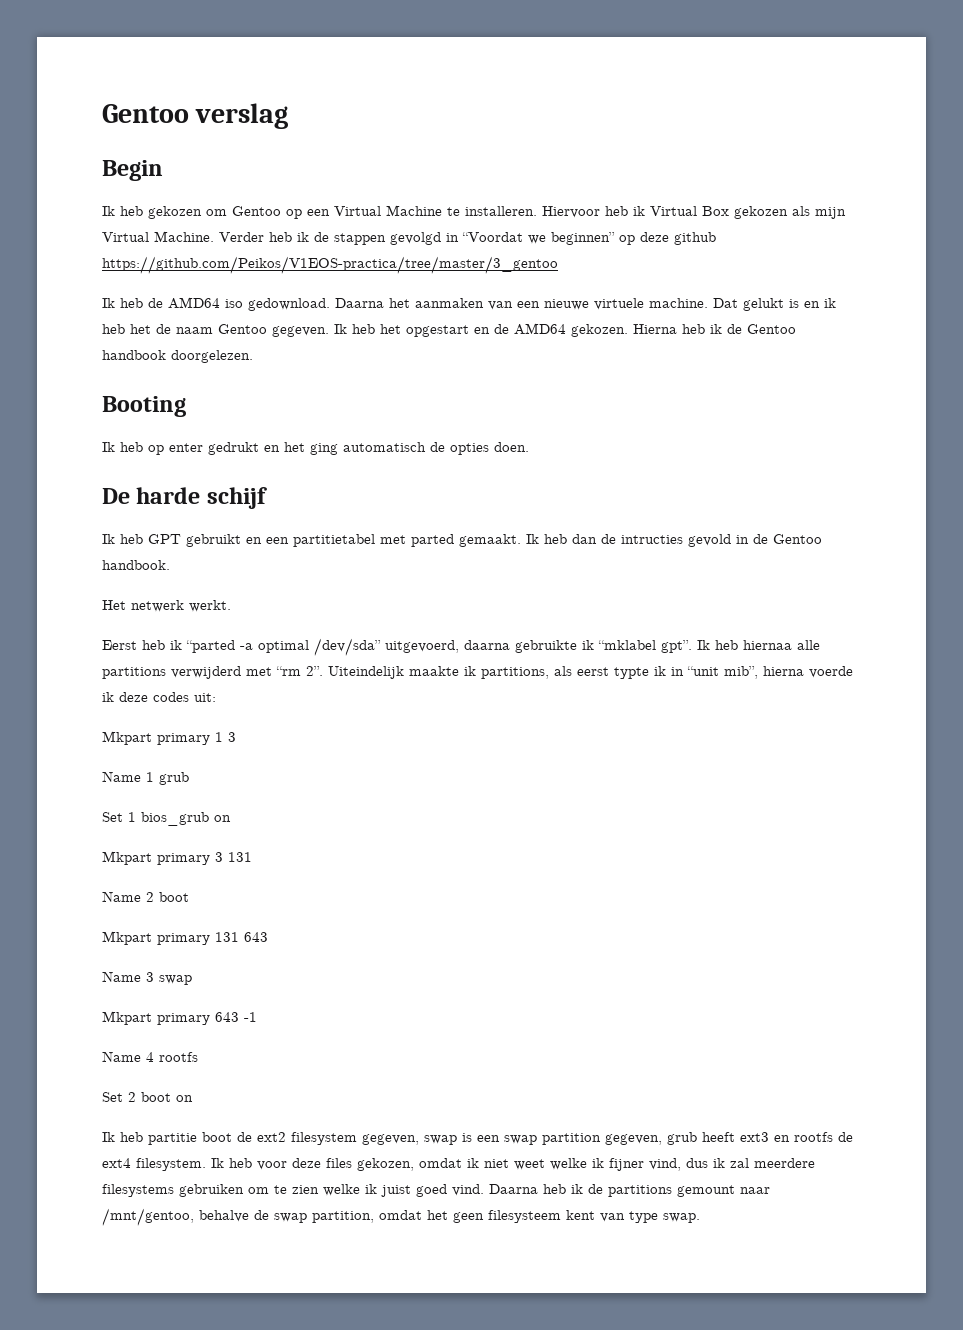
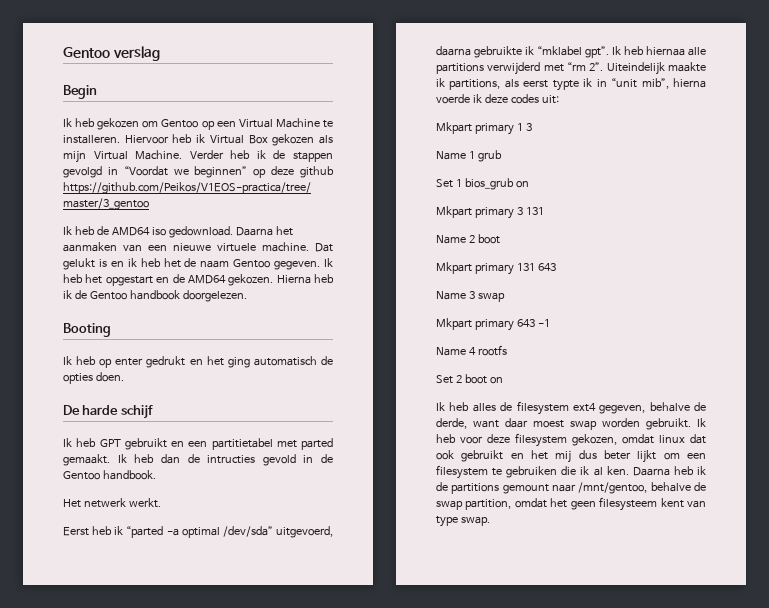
- Ik heb partitie boot de ext2 filesystem gegeven, swap is een swap partition gegeven, grub heeft ext3 en rootfs de ext4 filesystem.
+ Ik heb alles de filesystem ext4 gegeven, behalve de derde, want daar moest swap worden gebruikt.
- Ik heb voor deze files gekozen, omdat ik niet weet welke ik fijner vind, dus ik zal meerdere filesystems gebruiken om te zien welke ik juist goed vind.
+ Ik heb voor deze filesystem gekozen, omdat linux dat ook gebruikt en het mij dus beter lijkt om een filesystem te gebruiken die ik al ken.

